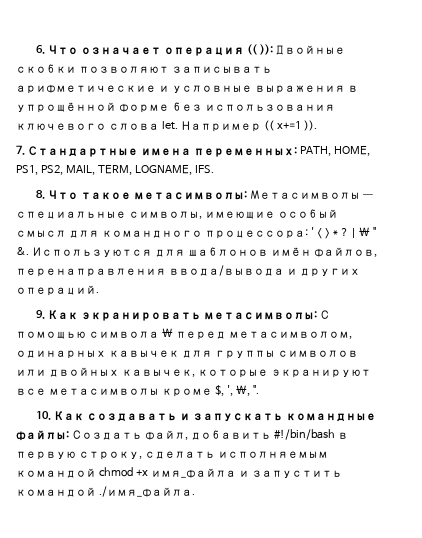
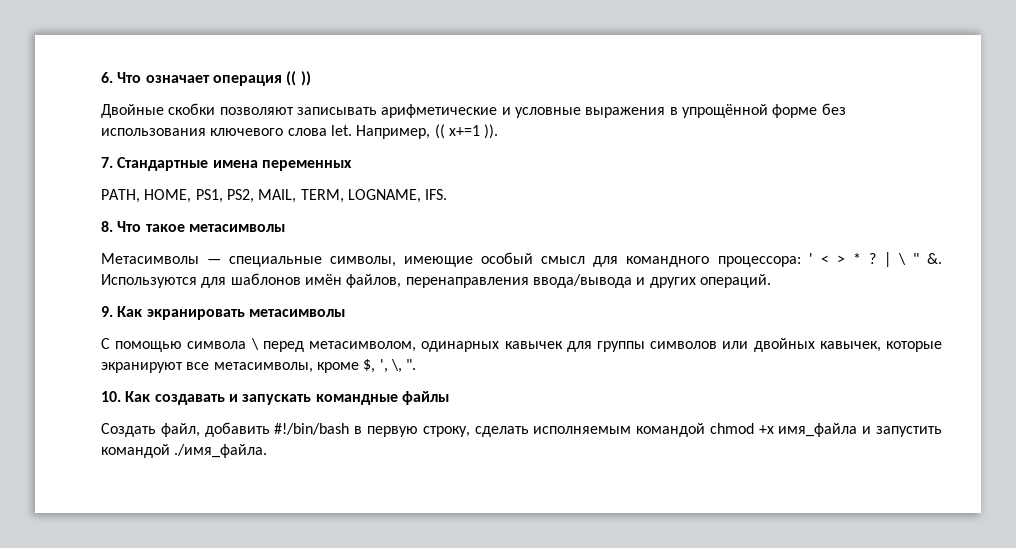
- 6. Что означает операция (( )): Двойные скобки позволяют записывать арифметические и условные выражения в упрощённой форме без использования ключевого слова let.
+ 6. Что означает операция (( ))
+ Двойные скобки позволяют записывать арифметические и условные выражения в упрощённой форме без использования ключевого слова let.
- Например (( x+=1 )).
+ Например, (( x+=1 )).
- 7. Стандартные имена переменных: PATH, HOME, PS1, PS2, MAIL, TERM, LOGNAME, IFS.
+ 7. Стандартные имена переменных
+ PATH, HOME, PS1, PS2, MAIL, TERM, LOGNAME, IFS.
- 8. Что такое метасимволы: Метасимволы — специальные символы, имеющие особый смысл для командного процессора: ' < > * ?
+ 8. Что такое метасимволы
+ Метасимволы — специальные символы, имеющие особый смысл для командного процессора: ' < > * ?
- 9. Как экранировать метасимволы: С помощью символа \ перед метасимволом, одинарных кавычек для группы символов или двойных кавычек, которые экранируют все метасимволы кроме $, ', \, ".
+ 9. Как экранировать метасимволы
+ С помощью символа \ перед метасимволом, одинарных кавычек для группы символов или двойных кавычек, которые экранируют все метасимволы, кроме $, ', \, ".
- 10. Как создавать и запускать командные файлы: Создать файл, добавить #!/bin/bash в первую строку, сделать исполняемым командой chmod +x имя_файла и запустить командой ./имя_файла.
+ 10. Как создавать и запускать командные файлы
+ Создать файл, добавить #!/bin/bash в первую строку, сделать исполняемым командой chmod +x имя_файла и запустить командой ./имя_файла.

